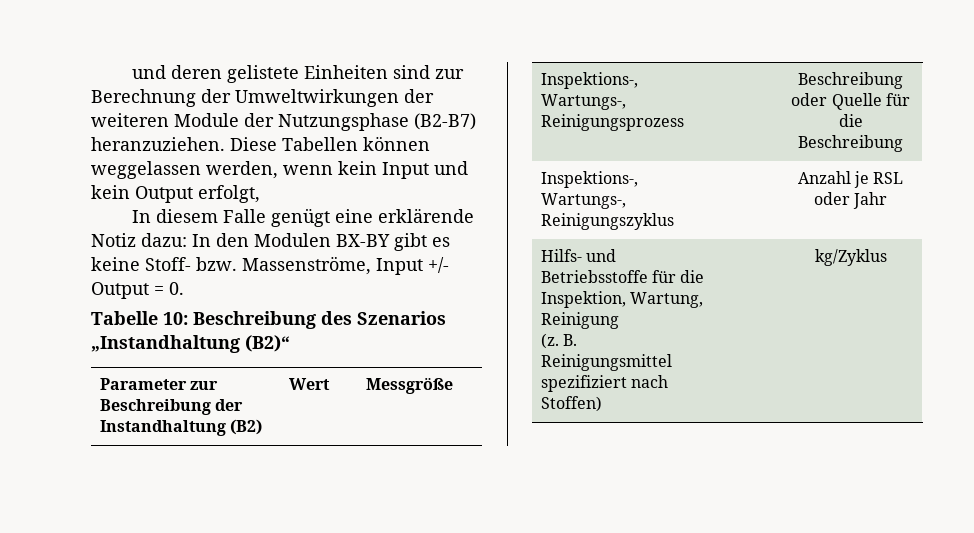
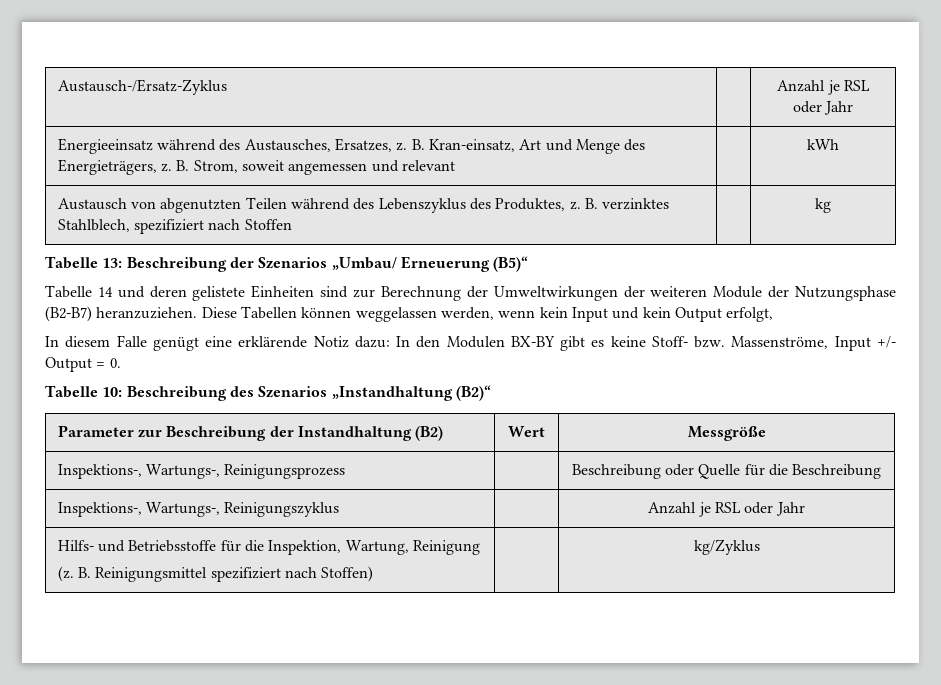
- und deren gelistete Einheiten sind zur Berechnung der Umweltwirkungen der weiteren Module der Nutzungsphase (B2-B7) heranzuziehen.
+ Austausch-/Ersatz-Zyklus | | Anzahl je RSL oder Jahr
+ Energieeinsatz während des Austausches, Ersatzes, z. B. Kran-einsatz, Art und Menge des Energieträgers, z. B. Strom, soweit angemessen und relevant | | kWh
+ Austausch von abgenutzten Teilen während des Lebenszyklus des Produktes, z. B. verzinktes Stahlblech, spezifiziert nach Stoffen | | kg
+ Tabelle 13: Beschreibung der Szenarios „Umbau/ Erneuerung (B5)“
+ Tabelle 14 und deren gelistete Einheiten sind zur Berechnung der Umweltwirkungen der weiteren Module der Nutzungsphase (B2-B7) heranzuziehen.

